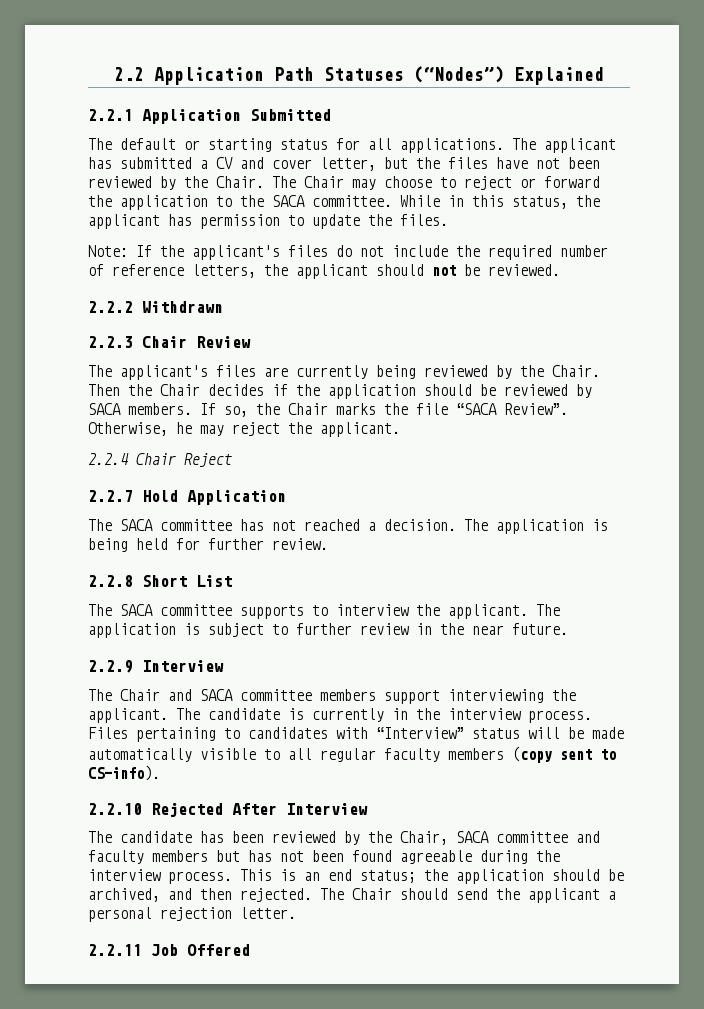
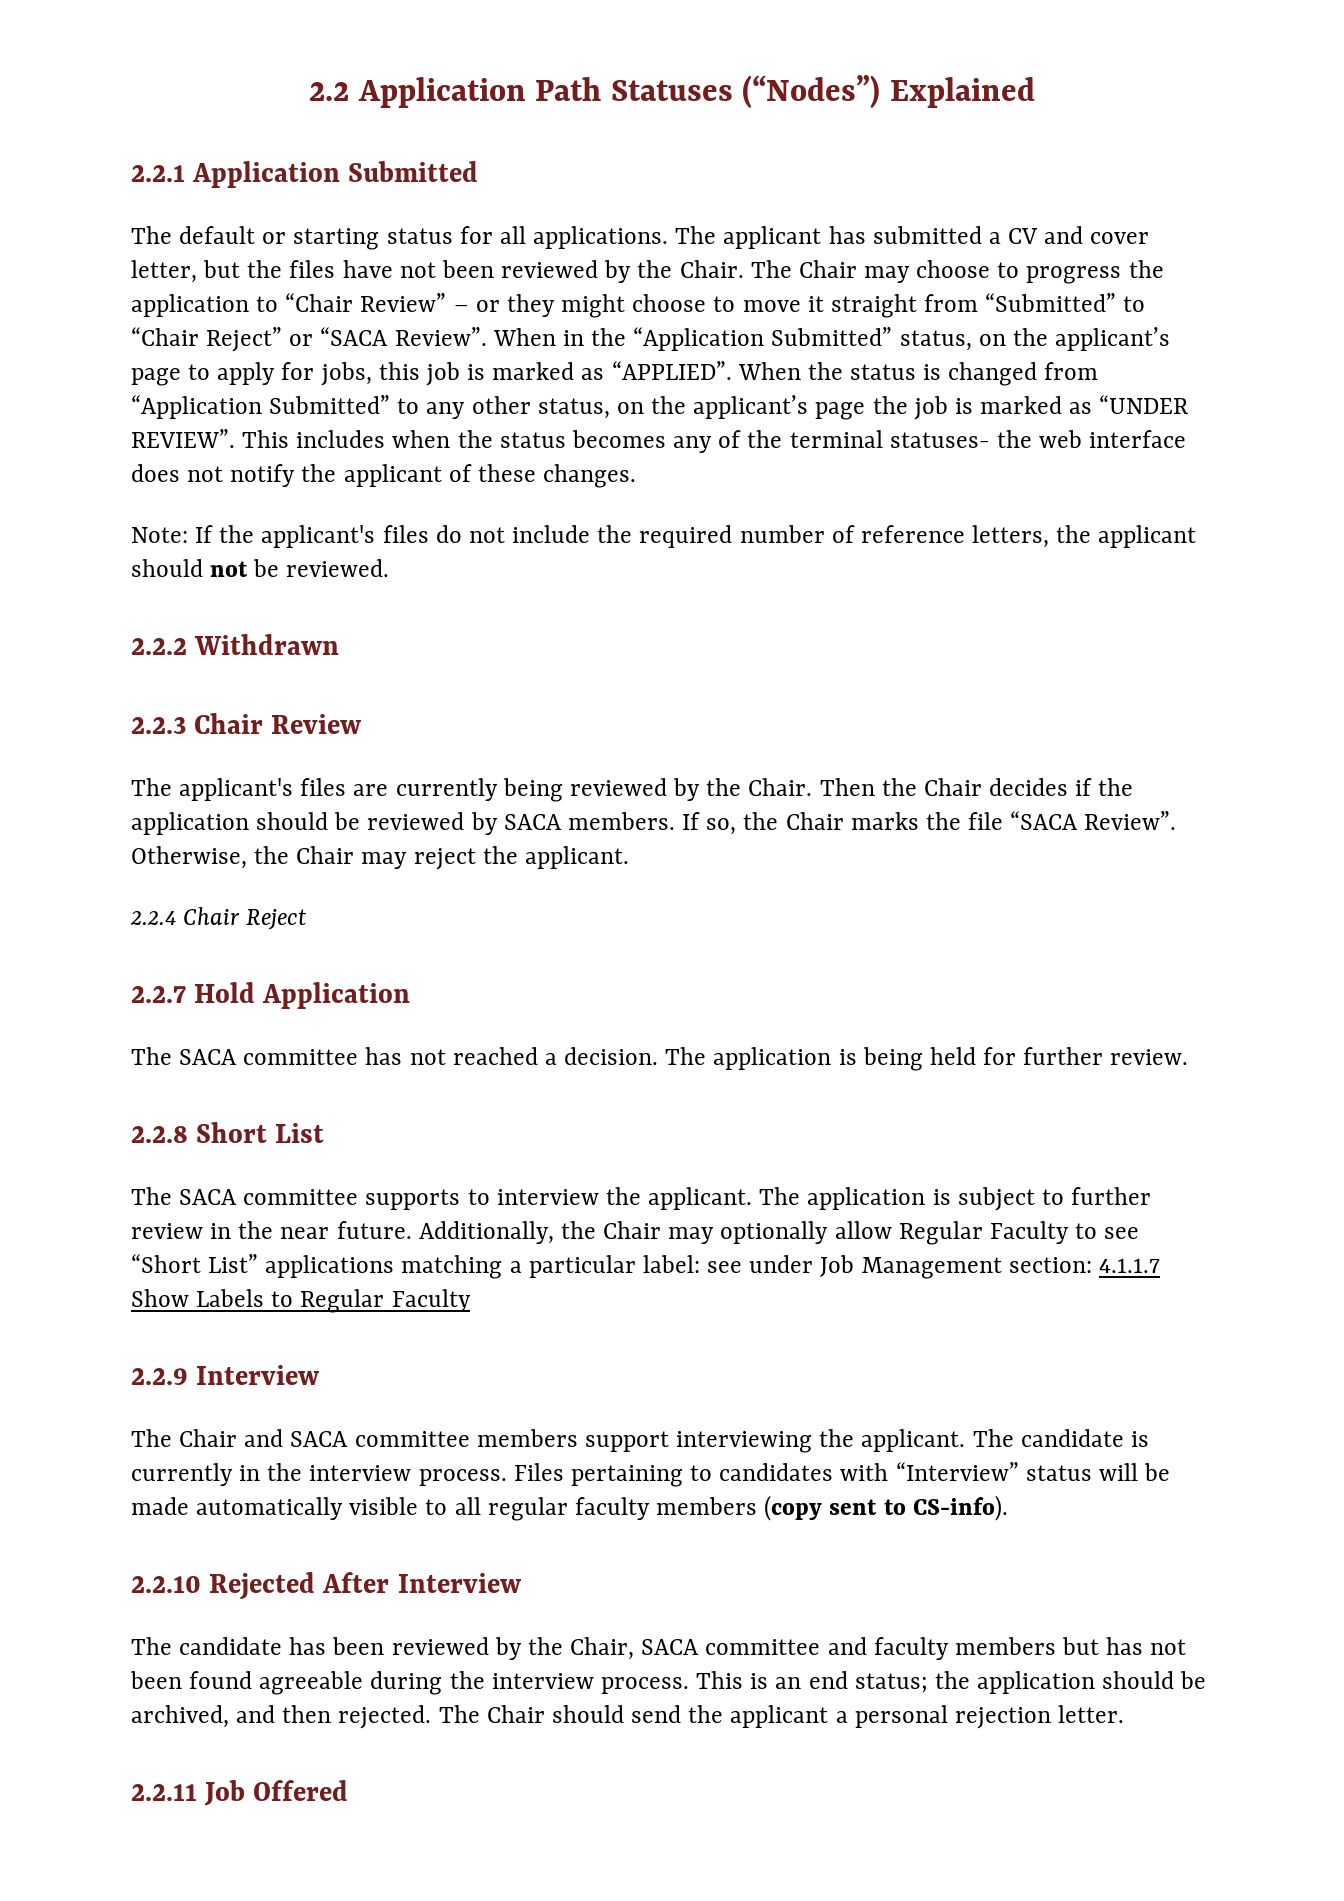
- The Chair may choose to reject or forward the application to the SACA committee. While in this status, the applicant has permission to update the files.
+ The Chair may choose to progress the application to “Chair Review” – or they might choose to move it straight from “Submitted” to “Chair Reject” or “SACA Review”. When in the “Application Submitted” status, on the applicant’s page to apply for jobs, this job is marked as “APPLIED”. When the status is changed from “Application Submitted” to any other status, on the applicant’s page the job is marked as “UNDER REVIEW”. This includes when the status becomes any of the terminal statuses- the web interface does not notify the applicant of these changes.
- Otherwise, he may reject the applicant.
+ Otherwise, the Chair may reject the applicant.
+ Additionally, the Chair may optionally allow Regular Faculty to see “Short List” applications matching a particular label: see under Job Management section: 4.1.1.7 Show Labels to Regular Faculty

